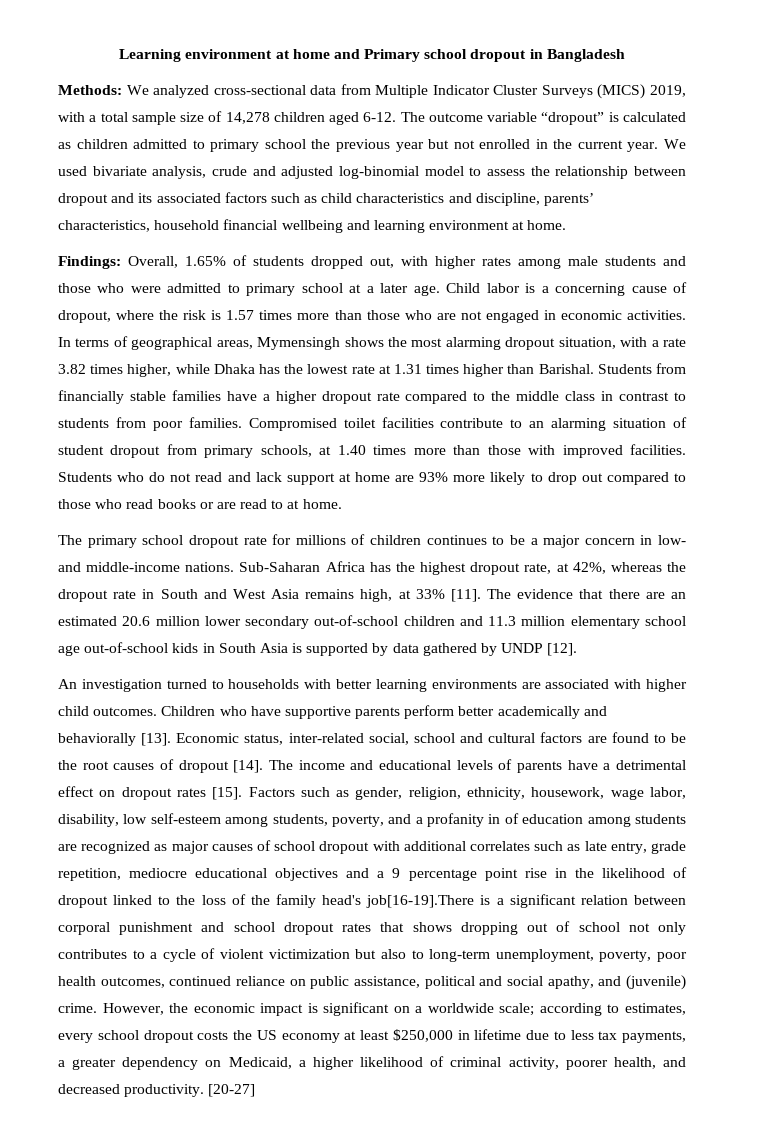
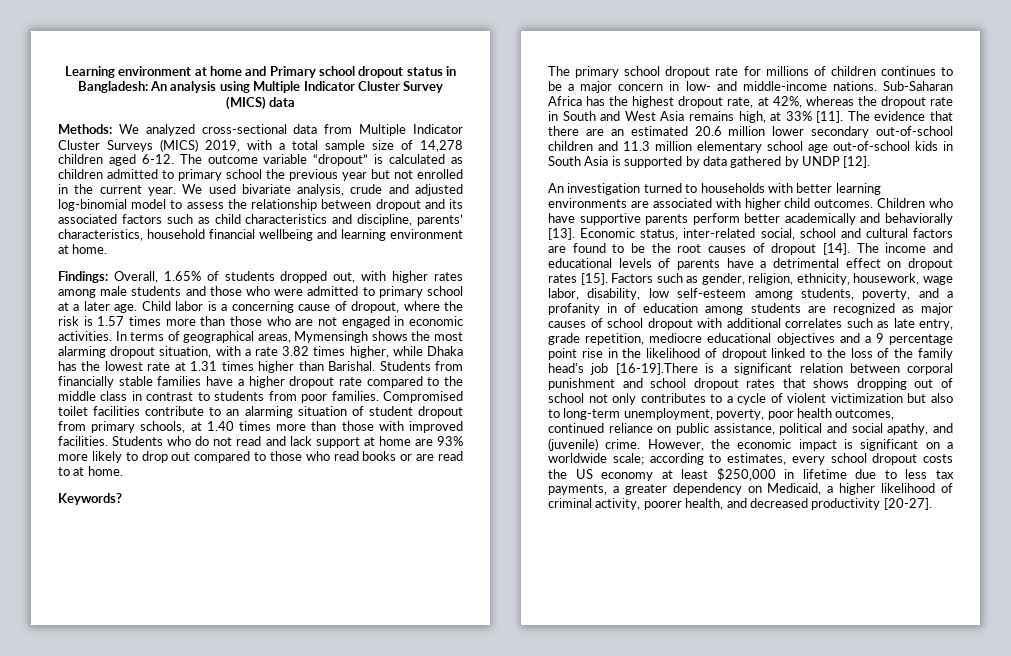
- Learning environment at home and Primary school dropout in Bangladesh
+ Learning environment at home and Primary school dropout status in Bangladesh: An analysis using Multiple Indicator Cluster Survey (MICS) data
+ Keywords?
- Factors such as gender, religion, ethnicity, housework, wage labor, disability, low self-esteem among students, poverty, and a profanity in of education among students are recognized as major causes of school dropout with additional correlates such as late entry, grade repetition, mediocre educational objectives and a 9 percentage point rise in the likelihood of dropout linked to the loss of the family head's job[16-19].There is a significant relation between corporal punishment and school dropout rates that shows dropping out of school not only contributes to a cycle of violent victimization but also to long-term unemployment, poverty, poor health outcomes, continued reliance on public assistance, political and social apathy, and (juvenile) crime.
+ Factors such as gender, religion, ethnicity, housework, wage labor, disability, low self-esteem among students, poverty, and a profanity in of education among students are recognized as major causes of school dropout with additional correlates such as late entry, grade repetition, mediocre educational objectives and a 9 percentage point rise in the likelihood of dropout linked to the loss of the family head's job [16-19].There is a significant relation between corporal punishment and school dropout rates that shows dropping out of school not only contributes to a cycle of violent victimization but also to long-term unemployment, poverty, poor health outcomes, continued reliance on public assistance, political and social apathy, and (juvenile) crime.
- However, the economic impact is significant on a worldwide scale; according to estimates, every school dropout costs the US economy at least $250,000 in lifetime due to less tax payments, a greater dependency on Medicaid, a higher likelihood of criminal activity, poorer health, and decreased productivity. [20-27]
+ However, the economic impact is significant on a worldwide scale; according to estimates, every school dropout costs the US economy at least $250,000 in lifetime due to less tax payments, a greater dependency on Medicaid, a higher likelihood of criminal activity, poorer health, and decreased productivity [20-27].

